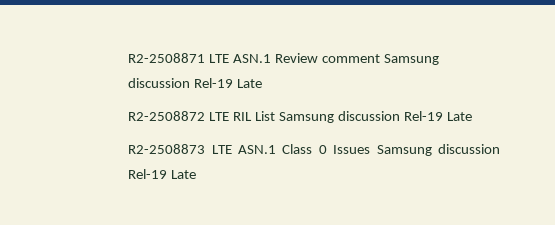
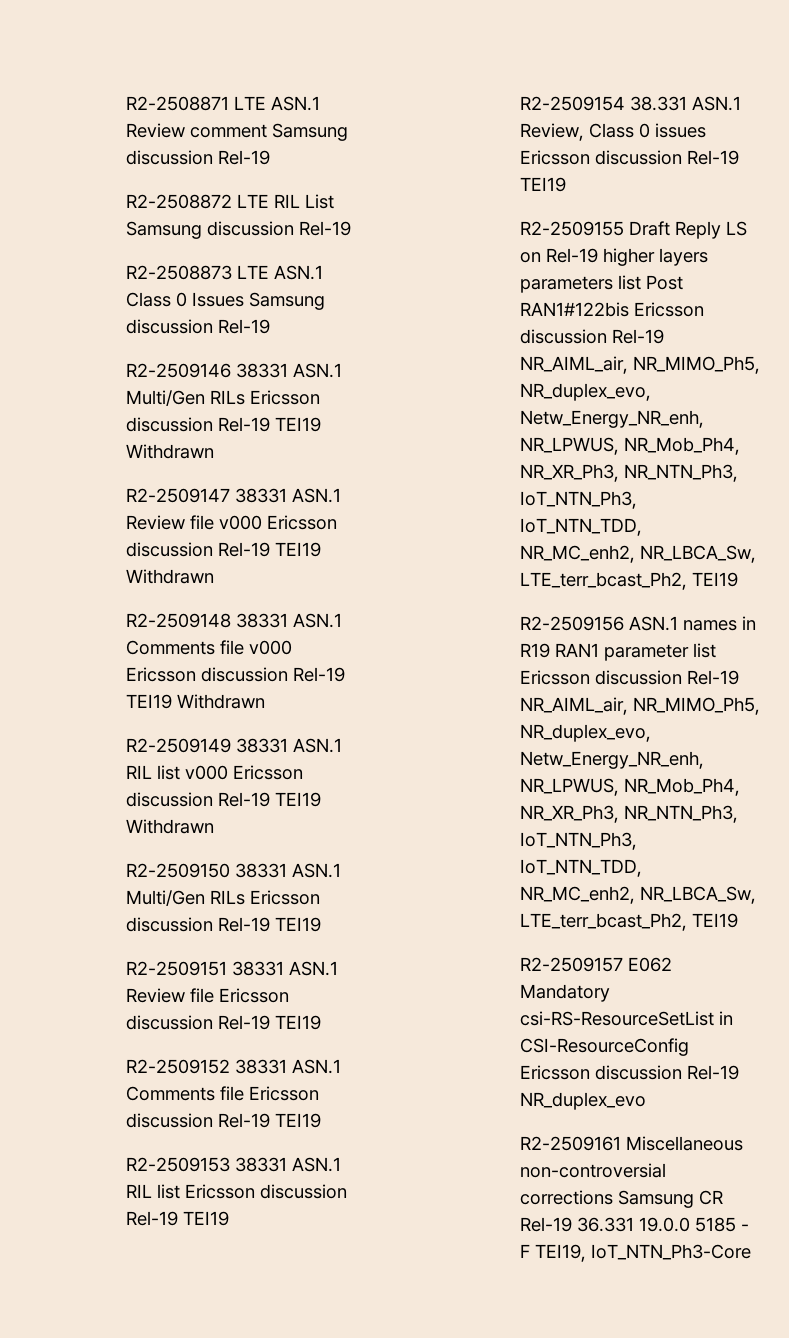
- R2-2508871 LTE ASN.1 Review comment Samsung discussion Rel-19 Late
+ R2-2508871 LTE ASN.1 Review comment Samsung discussion Rel-19
- R2-2508872 LTE RIL List Samsung discussion Rel-19 Late
+ R2-2508872 LTE RIL List Samsung discussion Rel-19
- R2-2508873 LTE ASN.1 Class 0 Issues Samsung discussion Rel-19 Late
+ R2-2508873 LTE ASN.1 Class 0 Issues Samsung discussion Rel-19
+ R2-2509146 38331 ASN.1 Multi/Gen RILs Ericsson discussion Rel-19 TEI19 Withdrawn
+ R2-2509147 38331 ASN.1 Review file v000 Ericsson discussion Rel-19 TEI19 Withdrawn
+ R2-2509148 38331 ASN.1 Comments file v000 Ericsson discussion Rel-19 TEI19 Withdrawn
+ R2-2509149 38331 ASN.1 RIL list v000 Ericsson discussion Rel-19 TEI19 Withdrawn
+ R2-2509150 38331 ASN.1 Multi/Gen RILs Ericsson discussion Rel-19 TEI19
+ R2-2509151 38331 ASN.1 Review file Ericsson discussion Rel-19 TEI19
+ R2-2509152 38331 ASN.1 Comments file Ericsson discussion Rel-19 TEI19
+ R2-2509153 38331 ASN.1 RIL list Ericsson discussion Rel-19 TEI19
+ R2-2509154 38.331 ASN.1 Review, Class 0 issues Ericsson discussion Rel-19 TEI19
+ R2-2509155 Draft Reply LS on Rel-19 higher layers parameters list Post RAN1#122bis Ericsson discussion Rel-19 NR_AIML_air, NR_MIMO_Ph5, NR_duplex_evo, Netw_Energy_NR_enh, NR_LPWUS, NR_Mob_Ph4, NR_XR_Ph3, NR_NTN_Ph3, IoT_NTN_Ph3, IoT_NTN_TDD, NR_MC_enh2, NR_LBCA_Sw, LTE_terr_bcast_Ph2, TEI19
+ R2-2509156 ASN.1 names in R19 RAN1 parameter list Ericsson discussion Rel-19 NR_AIML_air, NR_MIMO_Ph5, NR_duplex_evo, Netw_Energy_NR_enh, NR_LPWUS, NR_Mob_Ph4, NR_XR_Ph3, NR_NTN_Ph3, IoT_NTN_Ph3, IoT_NTN_TDD, NR_MC_enh2, NR_LBCA_Sw, LTE_terr_bcast_Ph2, TEI19
+ R2-2509157 E062 Mandatory csi-RS-ResourceSetList in CSI-ResourceConfig Ericsson discussion Rel-19 NR_duplex_evo
+ R2-2509161 Miscellaneous non-controversial corrections Samsung CR Rel-19 36.331 19.0.0 5185 - F TEI19, IoT_NTN_Ph3-Core

